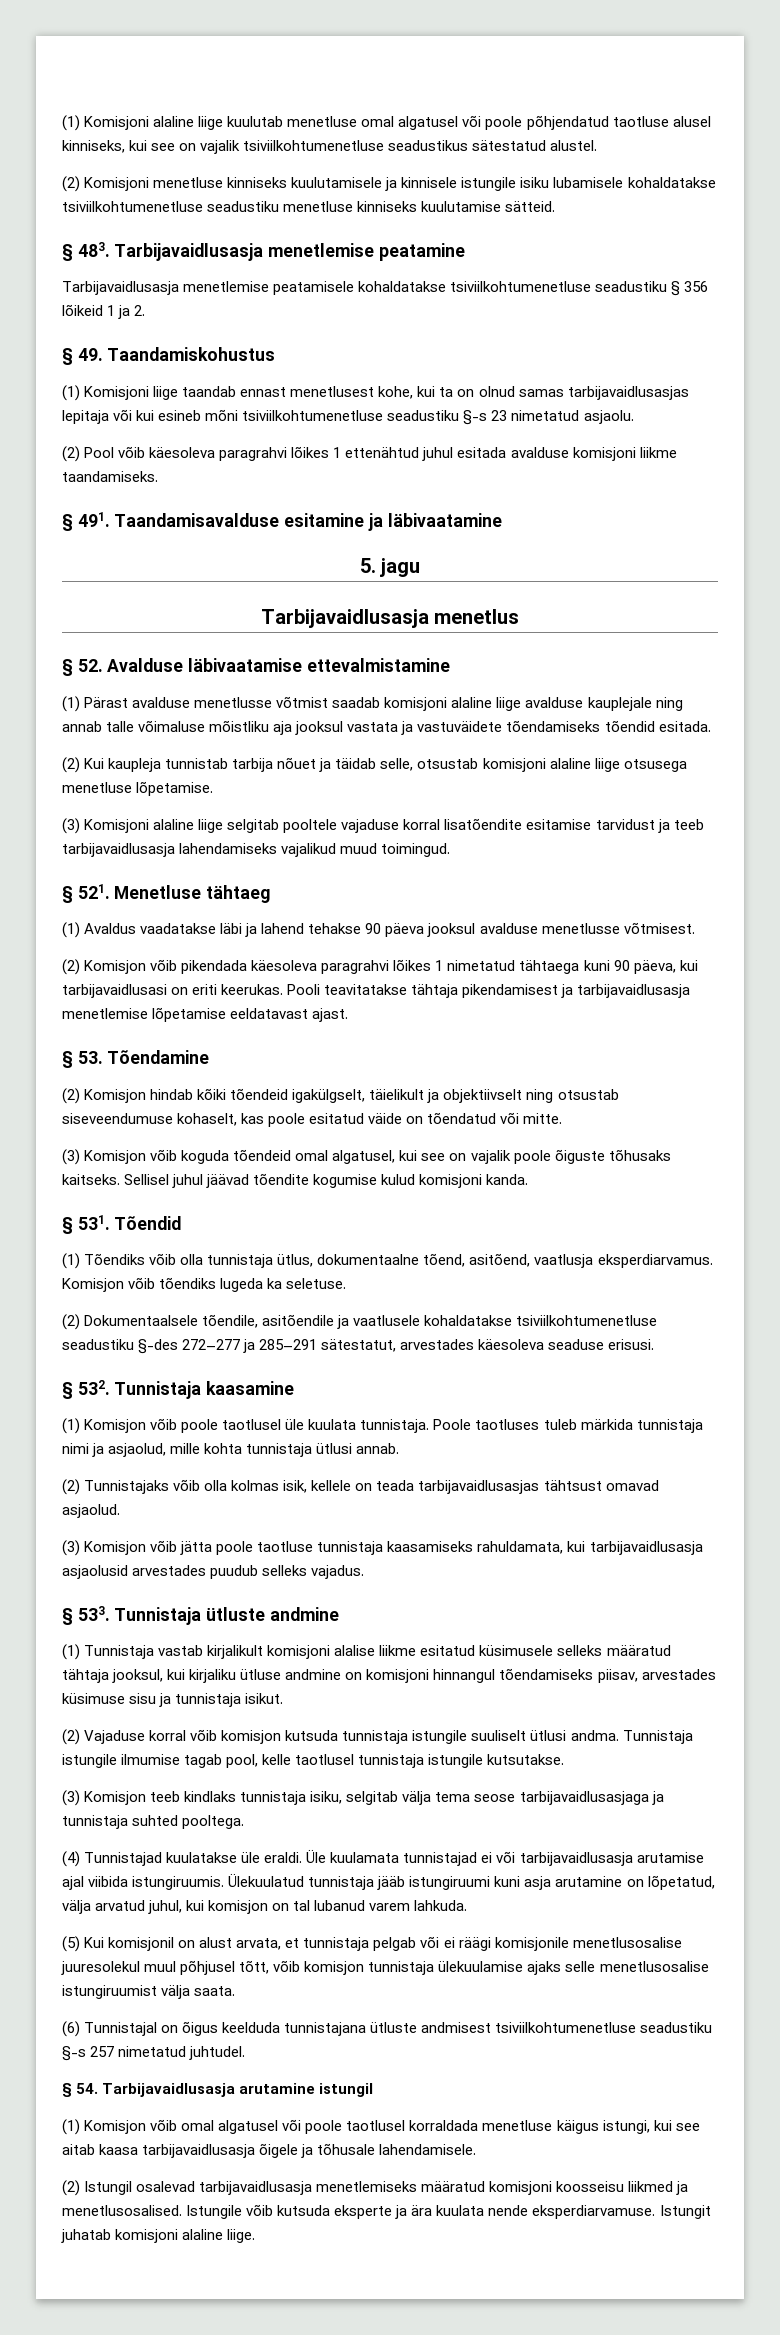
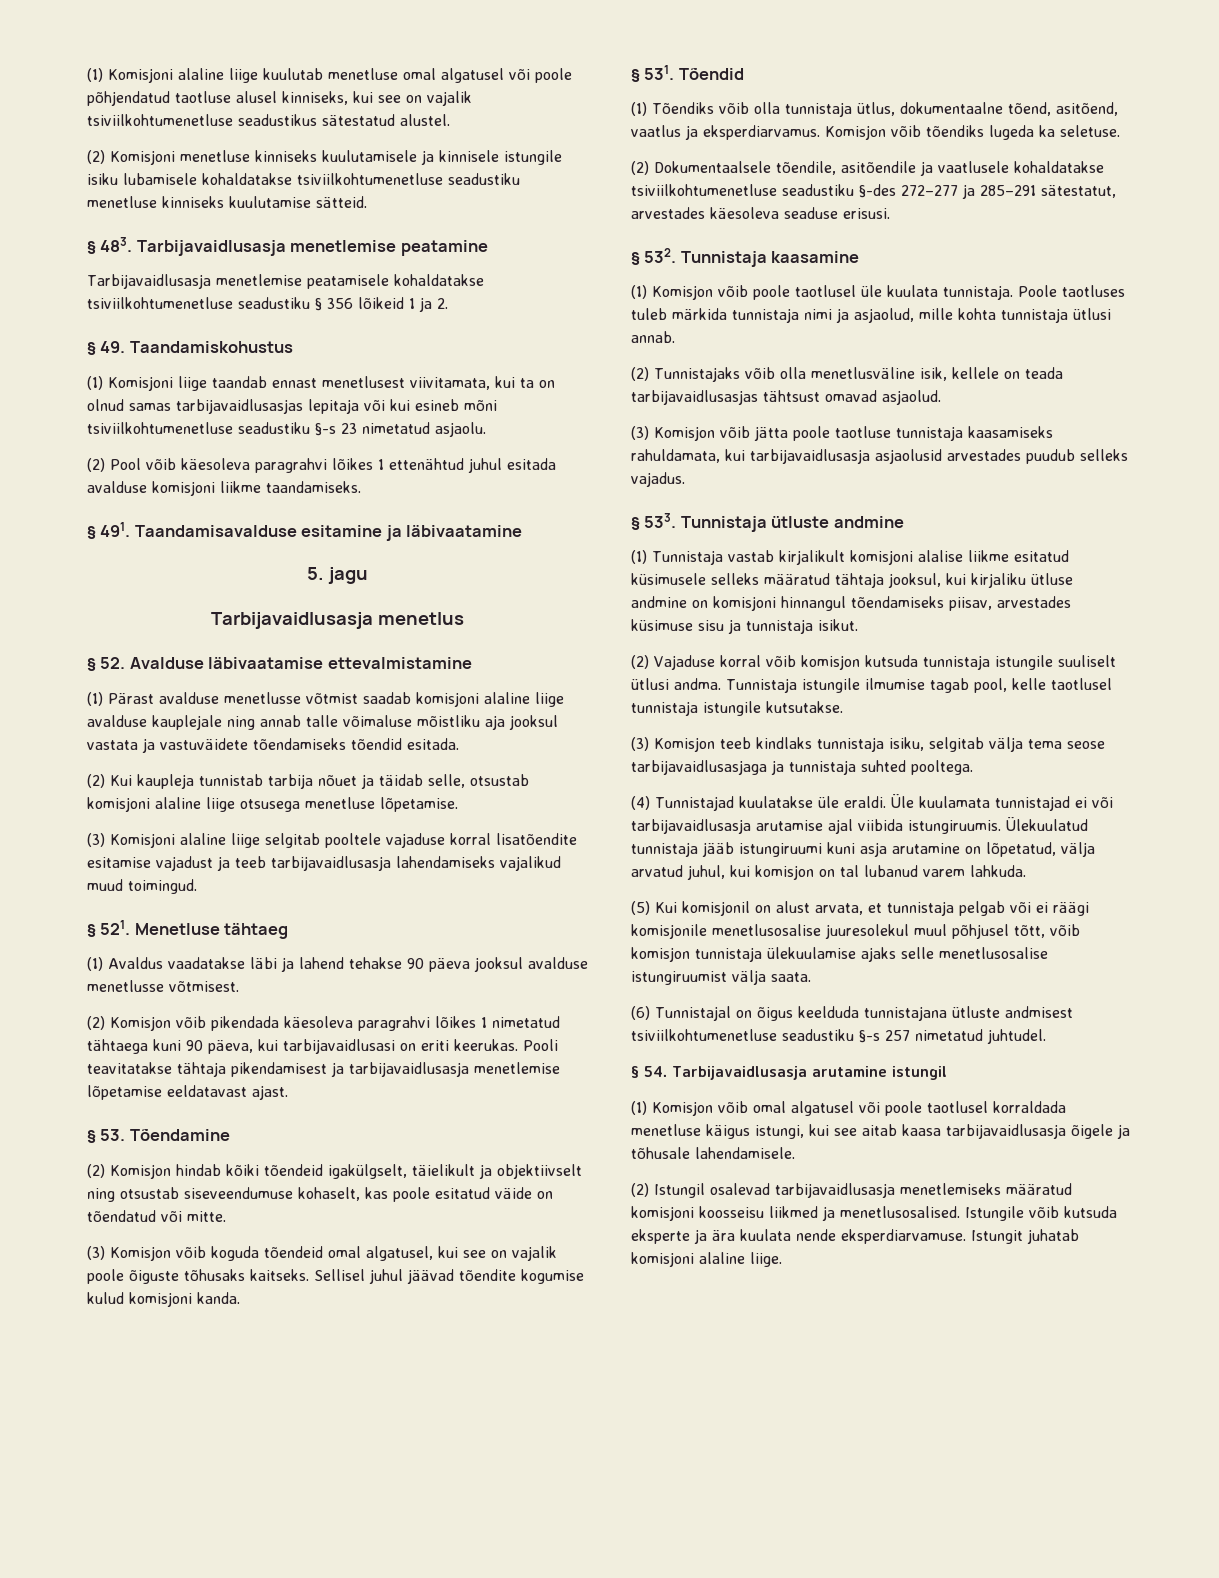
- (1) Komisjoni liige taandab ennast menetlusest kohe, kui ta on olnud samas tarbijavaidlusasjas lepitaja või kui esineb mõni tsiviilkohtumenetluse seadustiku §-s 23 nimetatud asjaolu.
+ (1) Komisjoni liige taandab ennast menetlusest viivitamata, kui ta on olnud samas tarbijavaidlusasjas lepitaja või kui esineb mõni tsiviilkohtumenetluse seadustiku §-s 23 nimetatud asjaolu.
- (3) Komisjoni alaline liige selgitab pooltele vajaduse korral lisatõendite esitamise tarvidust ja teeb tarbijavaidlusasja lahendamiseks vajalikud muud toimingud.
+ (3) Komisjoni alaline liige selgitab pooltele vajaduse korral lisatõendite esitamise vajadust ja teeb tarbijavaidlusasja lahendamiseks vajalikud muud toimingud.
- (1) Tõendiks võib olla tunnistaja ütlus, dokumentaalne tõend, asitõend, vaatlusja eksperdiarvamus.
+ (1) Tõendiks võib olla tunnistaja ütlus, dokumentaalne tõend, asitõend, vaatlus ja eksperdiarvamus.
- (2) Tunnistajaks võib olla kolmas isik, kellele on teada tarbijavaidlusasjas tähtsust omavad asjaolud.
+ (2) Tunnistajaks võib olla menetlusväline isik, kellele on teada tarbijavaidlusasjas tähtsust omavad asjaolud.

